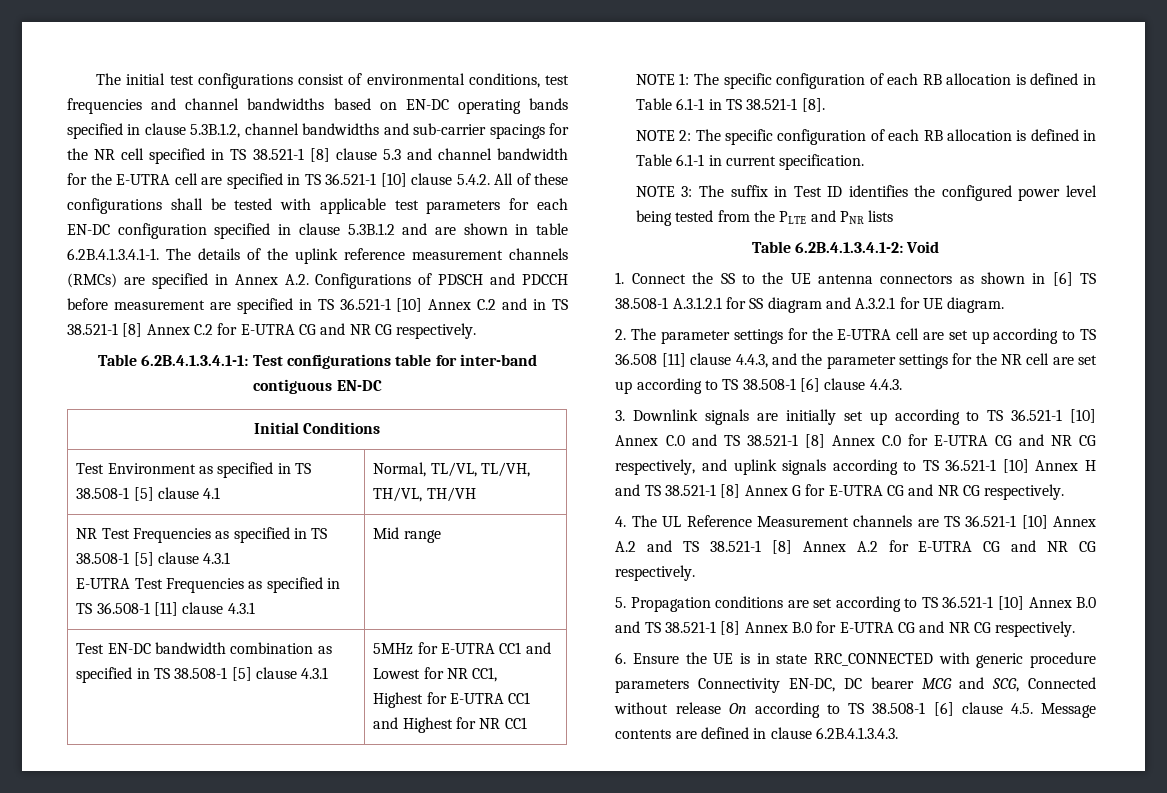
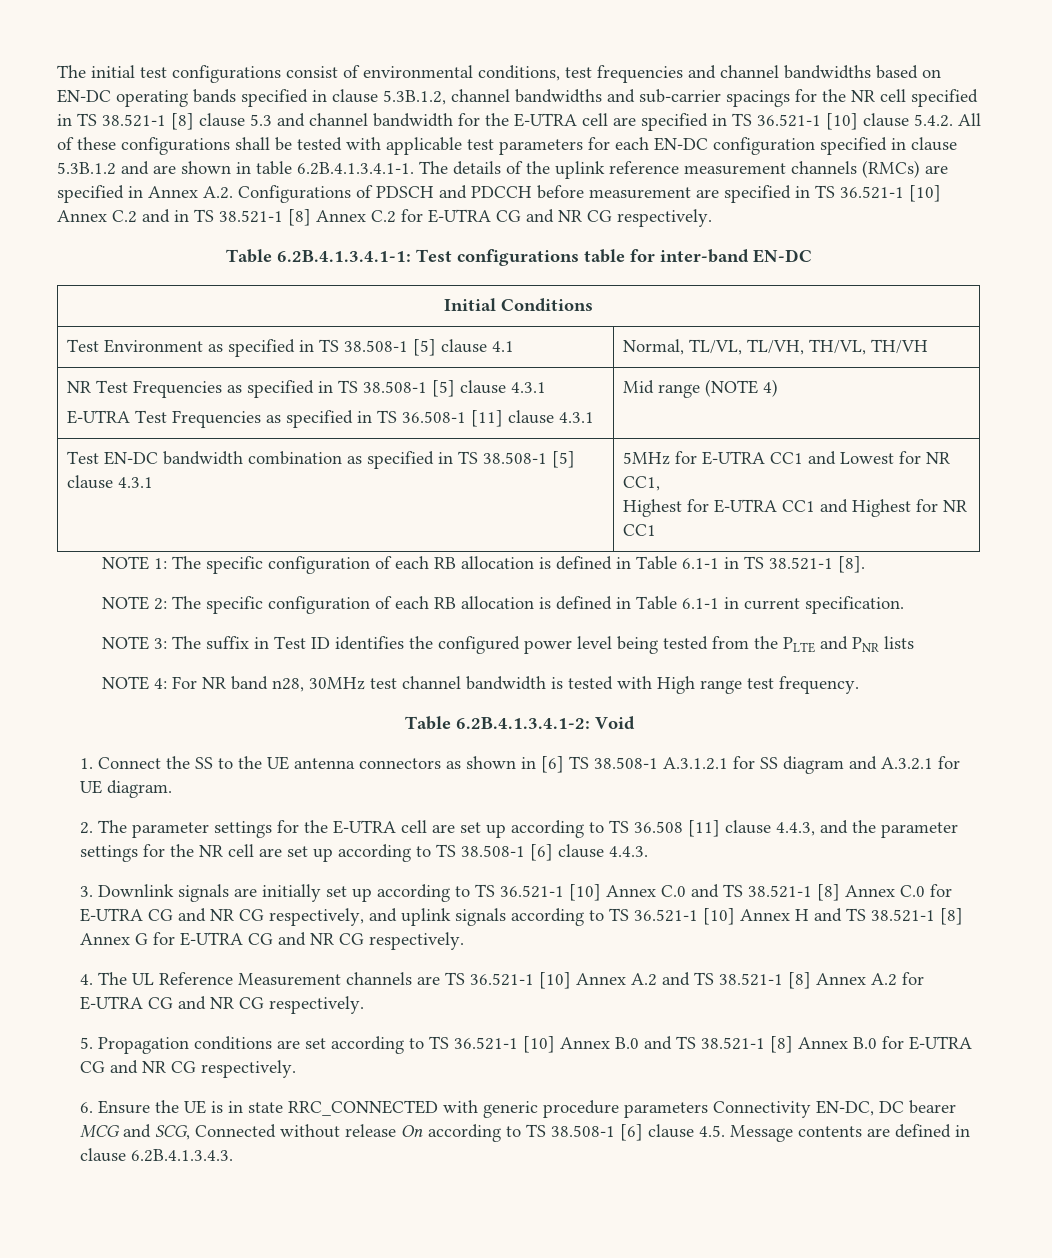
- Table 6.2B.4.1.3.4.1-1: Test configurations table for inter-band contiguous EN-DC
+ Table 6.2B.4.1.3.4.1-1: Test configurations table for inter-band EN-DC
  NR Test Frequencies as specified in TS 38.508-1 [5] clause 4.3.1
- E-UTRA Test Frequencies as specified in TS 36.508-1 [11] clause 4.3.1 | Mid range
+ E-UTRA Test Frequencies as specified in TS 36.508-1 [11] clause 4.3.1 | Mid range (NOTE 4)
+ NOTE 4: For NR band n28, 30MHz test channel bandwidth is tested with High range test frequency.

